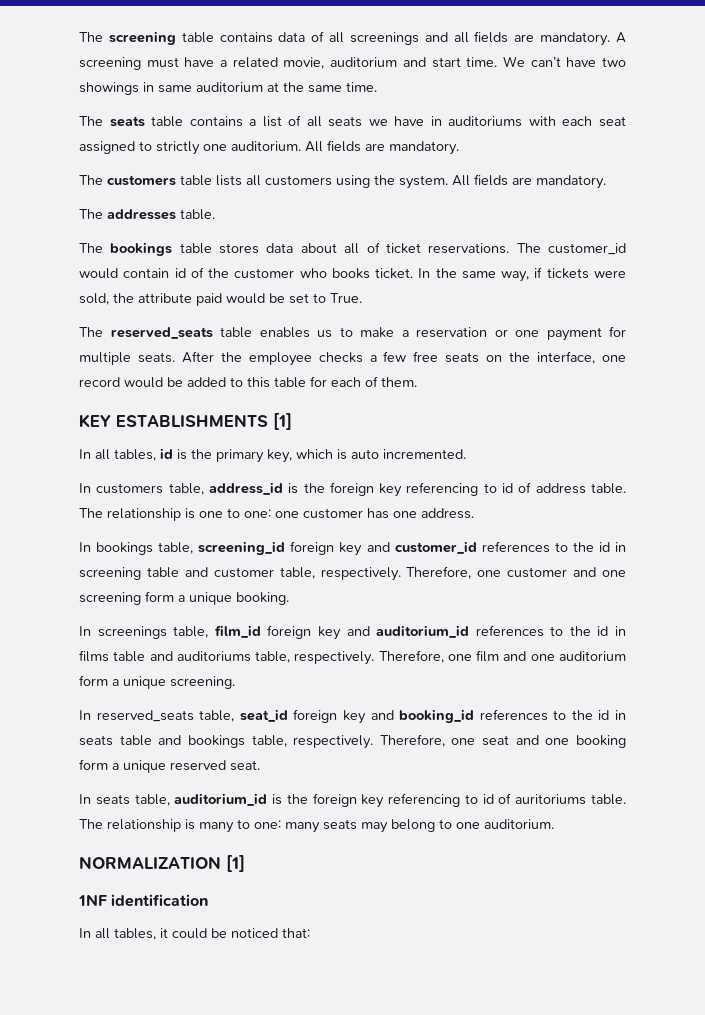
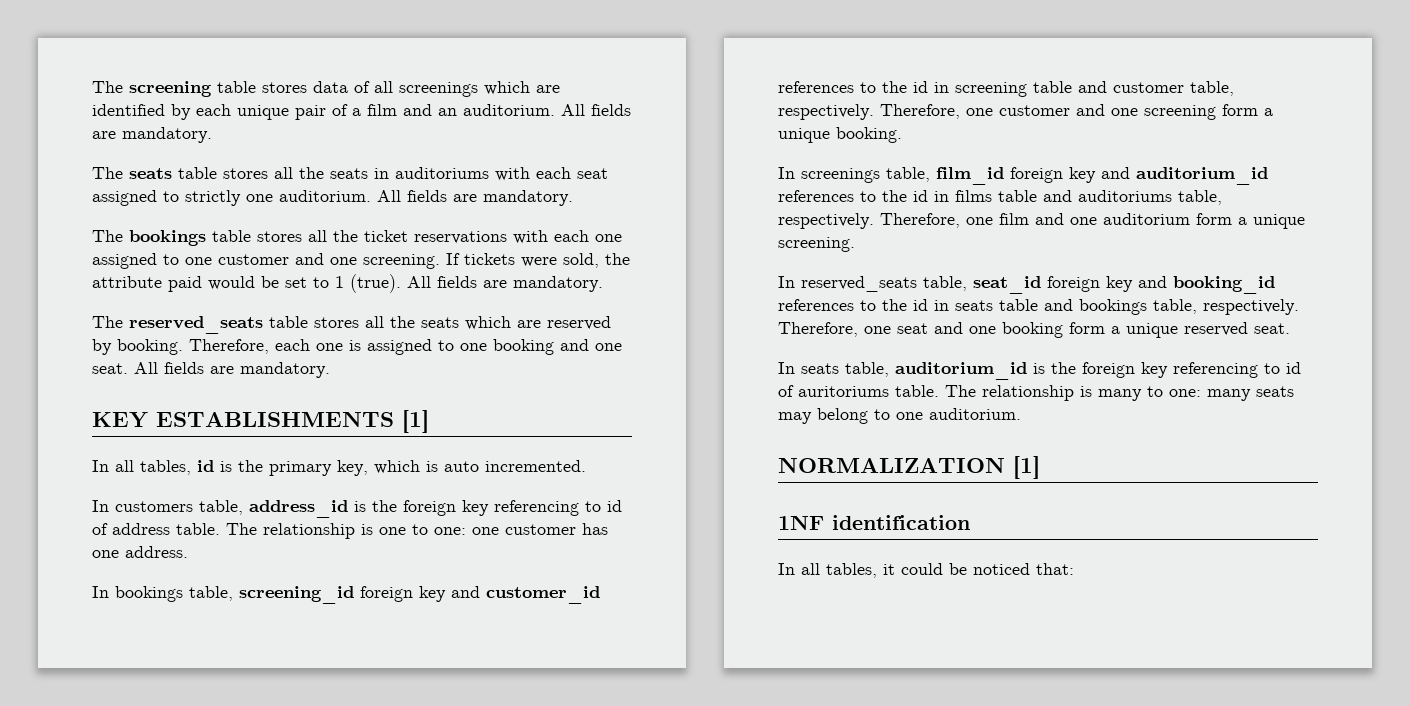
- The screening table contains data of all screenings and all fields are mandatory. A screening must have a related movie, auditorium and start time. We can’t have two showings in same auditorium at the same time.
- The seats table contains a list of all seats we have in auditoriums with each seat assigned to strictly one auditorium.
+ The screening table stores data of all screenings which are identified by each unique pair of a film and an auditorium. All fields are mandatory.
+ The seats table stores all the seats in auditoriums with each seat assigned to strictly one auditorium.
- The customers table lists all customers using the system. All fields are mandatory.
- The addresses table.
- The bookings table stores data about all of ticket reservations. The customer_id would contain id of the customer who books ticket. In the same way, if tickets were sold, the attribute paid would be set to True.
- The reserved_seats table enables us to make a reservation or one payment for multiple seats. After the employee checks a few free seats on the interface, one record would be added to this table for each of them.
+ The bookings table stores all the ticket reservations with each one assigned to one customer and one screening. If tickets were sold, the attribute paid would be set to 1 (true). All fields are mandatory.
+ The reserved_seats table stores all the seats which are reserved by booking. Therefore, each one is assigned to one booking and one seat. All fields are mandatory.

